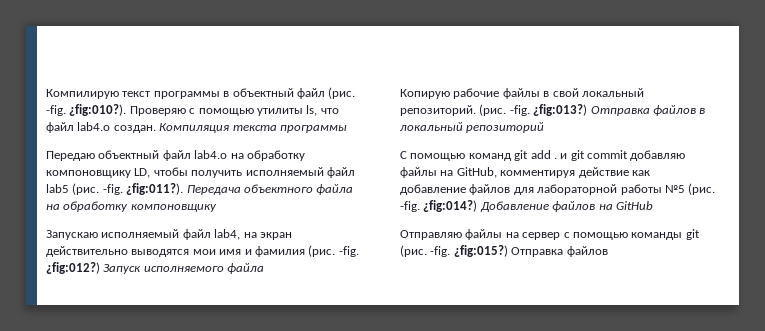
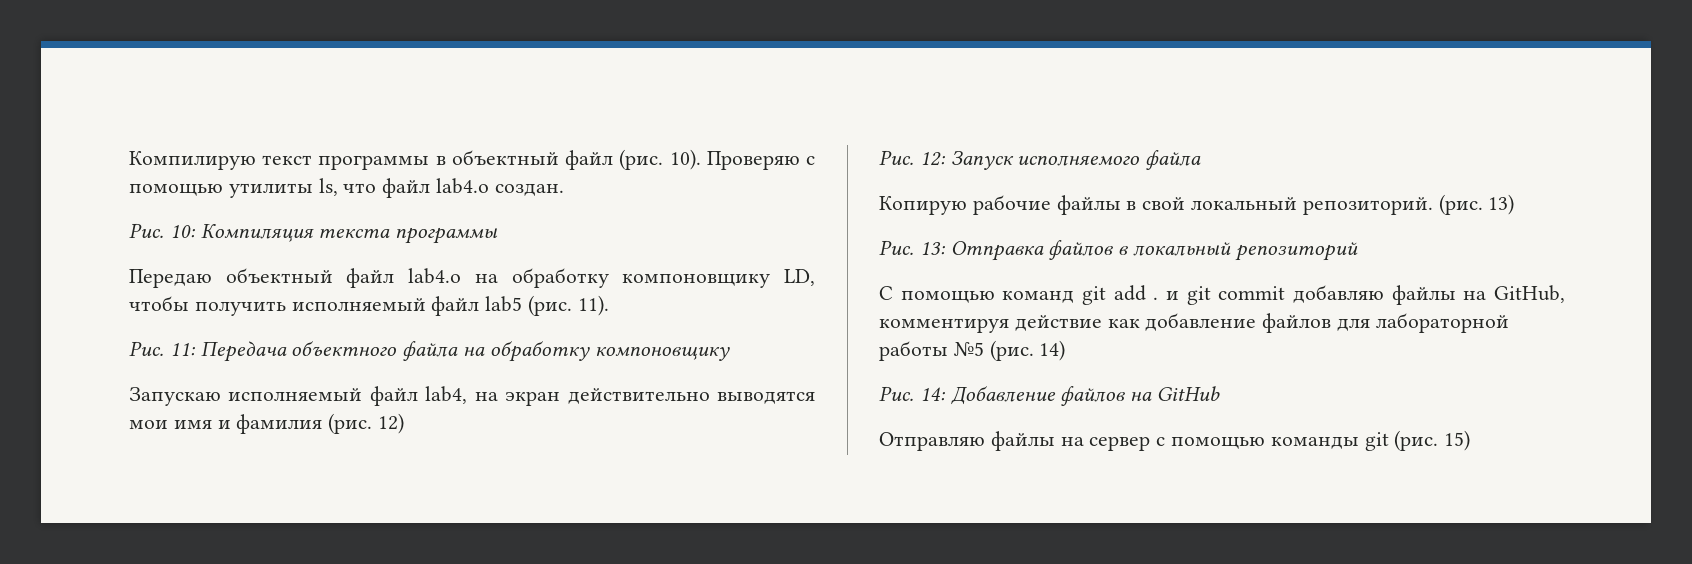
- -fig. ¿fig:010?).
+ 10).
- Проверяю с помощью утилиты ls, что файл lab4.o создан. Компиляция текста программы
+ Проверяю с помощью утилиты ls, что файл lab4.o создан.
+ Рис. 10: Компиляция текста программы
- -fig. ¿fig:011?). Передача объектного файла на обработку компоновщику
+ 11).
+ Рис. 11: Передача объектного файла на обработку компоновщику
- -fig. ¿fig:012?) Запуск исполняемого файла
+ 12)
+ Рис. 12: Запуск исполняемого файла
- -fig. ¿fig:013?) Отправка файлов в локальный репозиторий
+ 13)
+ Рис. 13: Отправка файлов в локальный репозиторий
- -fig. ¿fig:014?) Добавление файлов на GitHub
+ 14)
+ Рис. 14: Добавление файлов на GitHub
- -fig. ¿fig:015?) Отправка файлов
+ 15)

